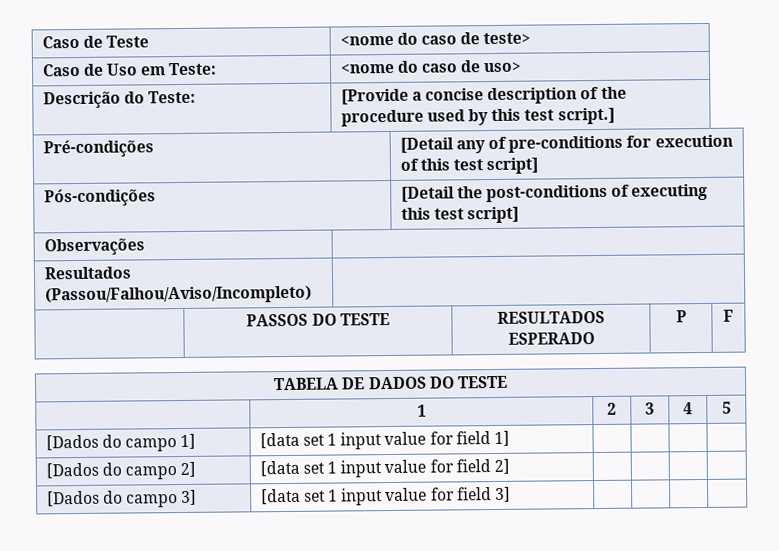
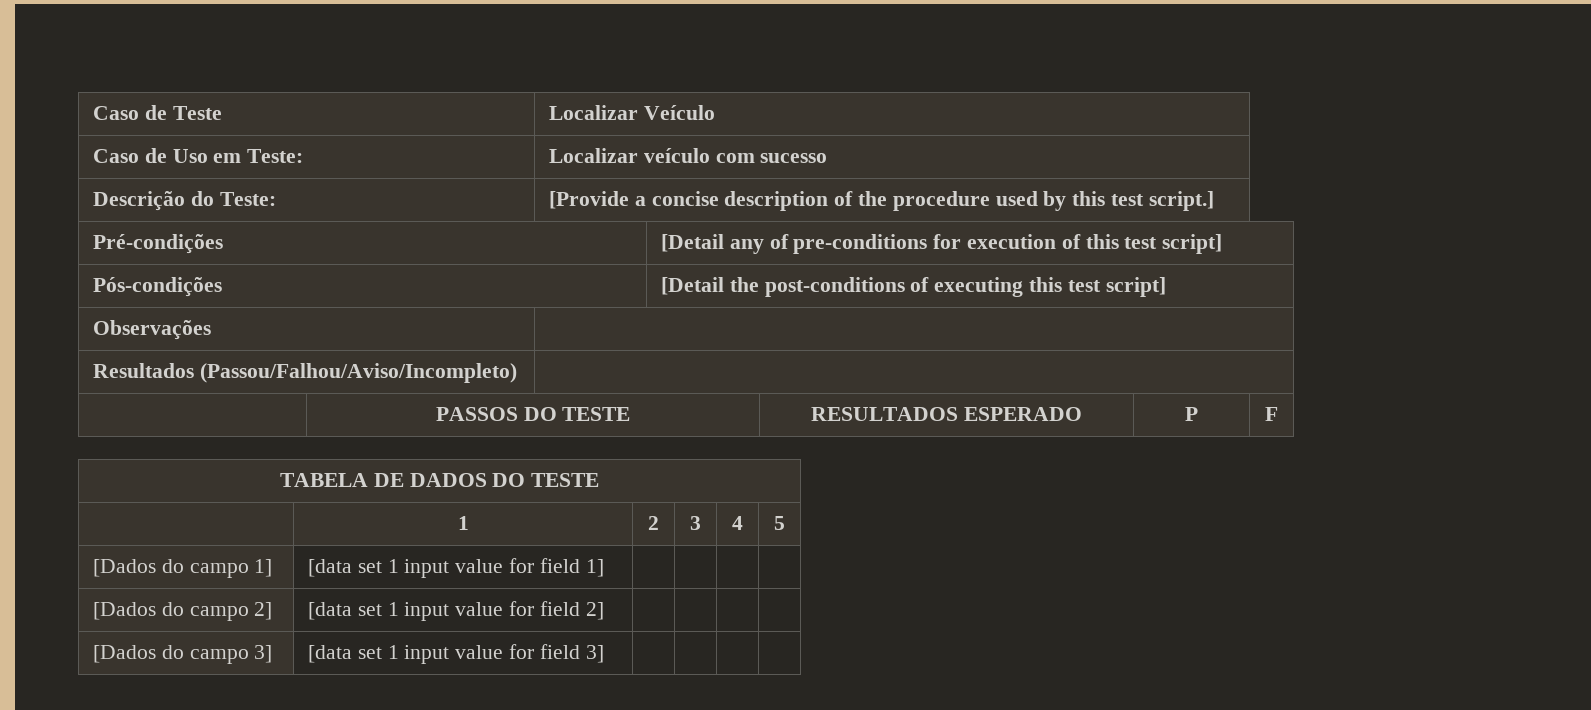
- Caso de Teste | <nome do caso de teste>
+ Caso de Teste | Localizar Veículo
- Caso de Uso em Teste: | <nome do caso de uso>
+ Caso de Uso em Teste: | Localizar veículo com sucesso

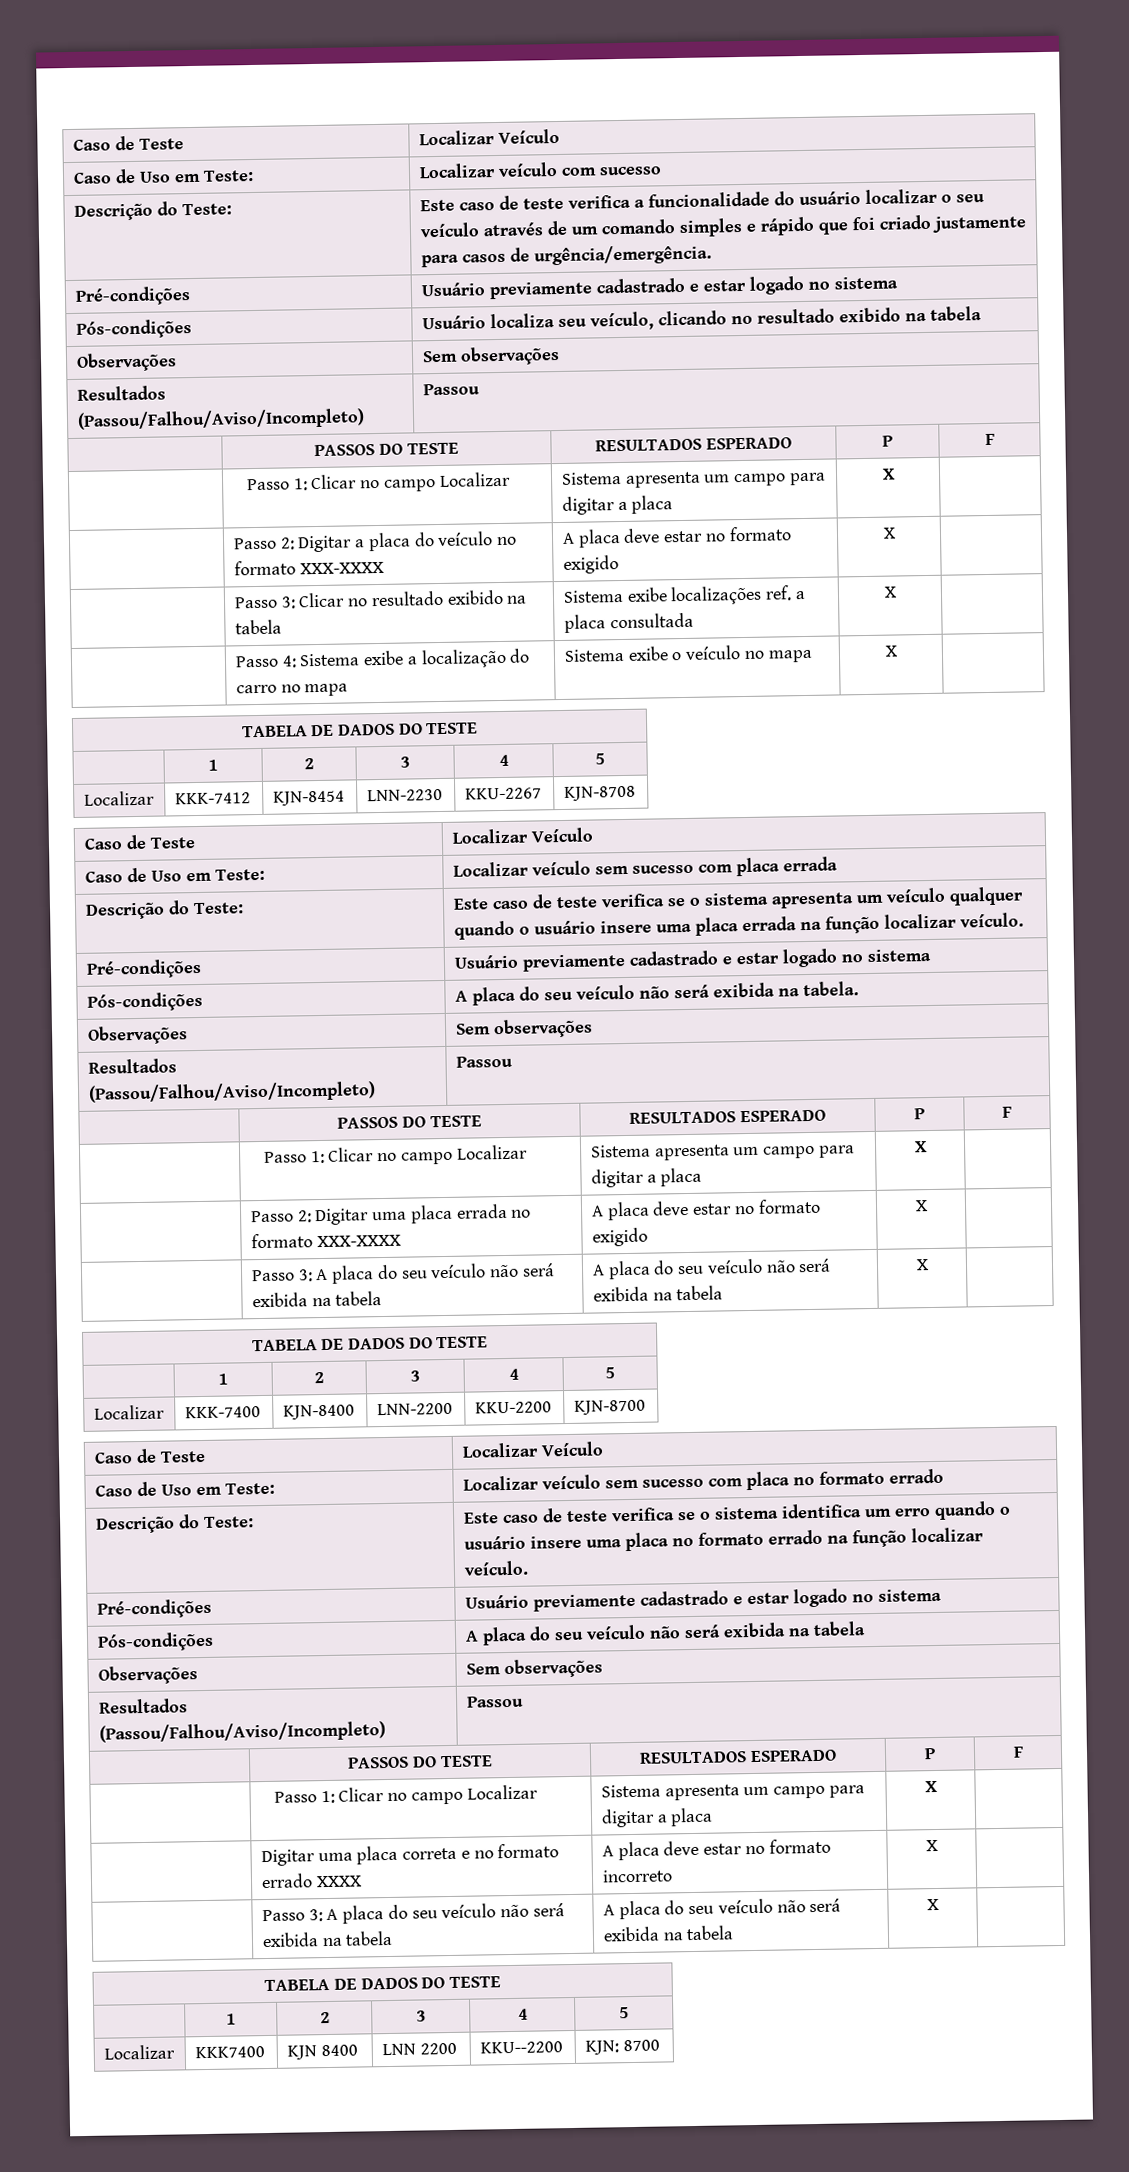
- Descrição do Teste: | [Provide a concise description of the procedure used by this test script.]
- Pré-condições | [Detail any of pre-conditions for execution of this test script]
- Pós-condições | [Detail the post-conditions of executing this test script]
- Observações |
- Resultados (Passou/Falhou/Aviso/Incompleto) |
+ Descrição do Teste: | Este caso de teste verifica a funcionalidade do usuário localizar o seu veículo através de um comando simples e rápido que foi criado justamente para casos de urgência/emergência.
+ Pré-condições | Usuário previamente cadastrado e estar logado no sistema
+ Pós-condições | Usuário localiza seu veículo, clicando no resultado exibido na tabela
+ Observações | Sem observações
+ Resultados (Passou/Falhou/Aviso/Incompleto) | Passou
  | PASSOS DO TESTE | RESULTADOS ESPERADO | P | F
+ | Passo 1: Clicar no campo Localizar | Sistema apresenta um campo para digitar a placa | X |
+ | Passo 2: Digitar a placa do veículo no formato XXX-XXXX | A placa deve estar no formato exigido | X |
+ | Passo 3: Clicar no resultado exibido na tabela | Sistema exibe localizações ref. a placa consultada | X |
+ | Passo 4: Sistema exibe a localização do carro no mapa | Sistema exibe o veículo no mapa | X |
- [Dados do campo 1] | [data set 1 input value for field 1] | | | |
- [Dados do campo 2] | [data set 1 input value for field 2] | | | |
- [Dados do campo 3] | [data set 1 input value for field 3] | | | |
+ Localizar | KKK-7412 | KJN-8454 | LNN-2230 | KKU-2267 | KJN-8708
+ Caso de Teste | Localizar Veículo
+ Caso de Uso em Teste: | Localizar veículo sem sucesso com placa errada
+ Descrição do Teste: | Este caso de teste verifica se o sistema apresenta um veículo qualquer quando o usuário insere uma placa errada na função localizar veículo.
+ Pré-condições | Usuário previamente cadastrado e estar logado no sistema
+ Pós-condições | A placa do seu veículo não será exibida na tabela.
+ Observações | Sem observações
+ Resultados (Passou/Falhou/Aviso/Incompleto) | Passou
+ | PASSOS DO TESTE | RESULTADOS ESPERADO | P | F
+ | Passo 1: Clicar no campo Localizar | Sistema apresenta um campo para digitar a placa | X |
+ | Passo 2: Digitar uma placa errada no formato XXX-XXXX | A placa deve estar no formato exigido | X |
+ | Passo 3: A placa do seu veículo não será exibida na tabela | A placa do seu veículo não será exibida na tabela | X |
+ TABELA DE DADOS DO TESTE
+ | 1 | 2 | 3 | 4 | 5
+ Localizar | KKK-7400 | KJN-8400 | LNN-2200 | KKU-2200 | KJN-8700
+ Caso de Teste | Localizar Veículo
+ Caso de Uso em Teste: | Localizar veículo sem sucesso com placa no formato errado
+ Descrição do Teste: | Este caso de teste verifica se o sistema identifica um erro quando o usuário insere uma placa no formato errado na função localizar veículo.
+ Pré-condições | Usuário previamente cadastrado e estar logado no sistema
+ Pós-condições | A placa do seu veículo não será exibida na tabela
+ Observações | Sem observações
+ Resultados (Passou/Falhou/Aviso/Incompleto) | Passou
+ | PASSOS DO TESTE | RESULTADOS ESPERADO | P | F
+ | Passo 1: Clicar no campo Localizar | Sistema apresenta um campo para digitar a placa | X |
+ | Digitar uma placa correta e no formato errado XXXX | A placa deve estar no formato incorreto | X |
+ | Passo 3: A placa do seu veículo não será exibida na tabela | A placa do seu veículo não será exibida na tabela | X |
+ TABELA DE DADOS DO TESTE
+ | 1 | 2 | 3 | 4 | 5
+ Localizar | KKK7400 | KJN 8400 | LNN 2200 | KKU--2200 | KJN: 8700

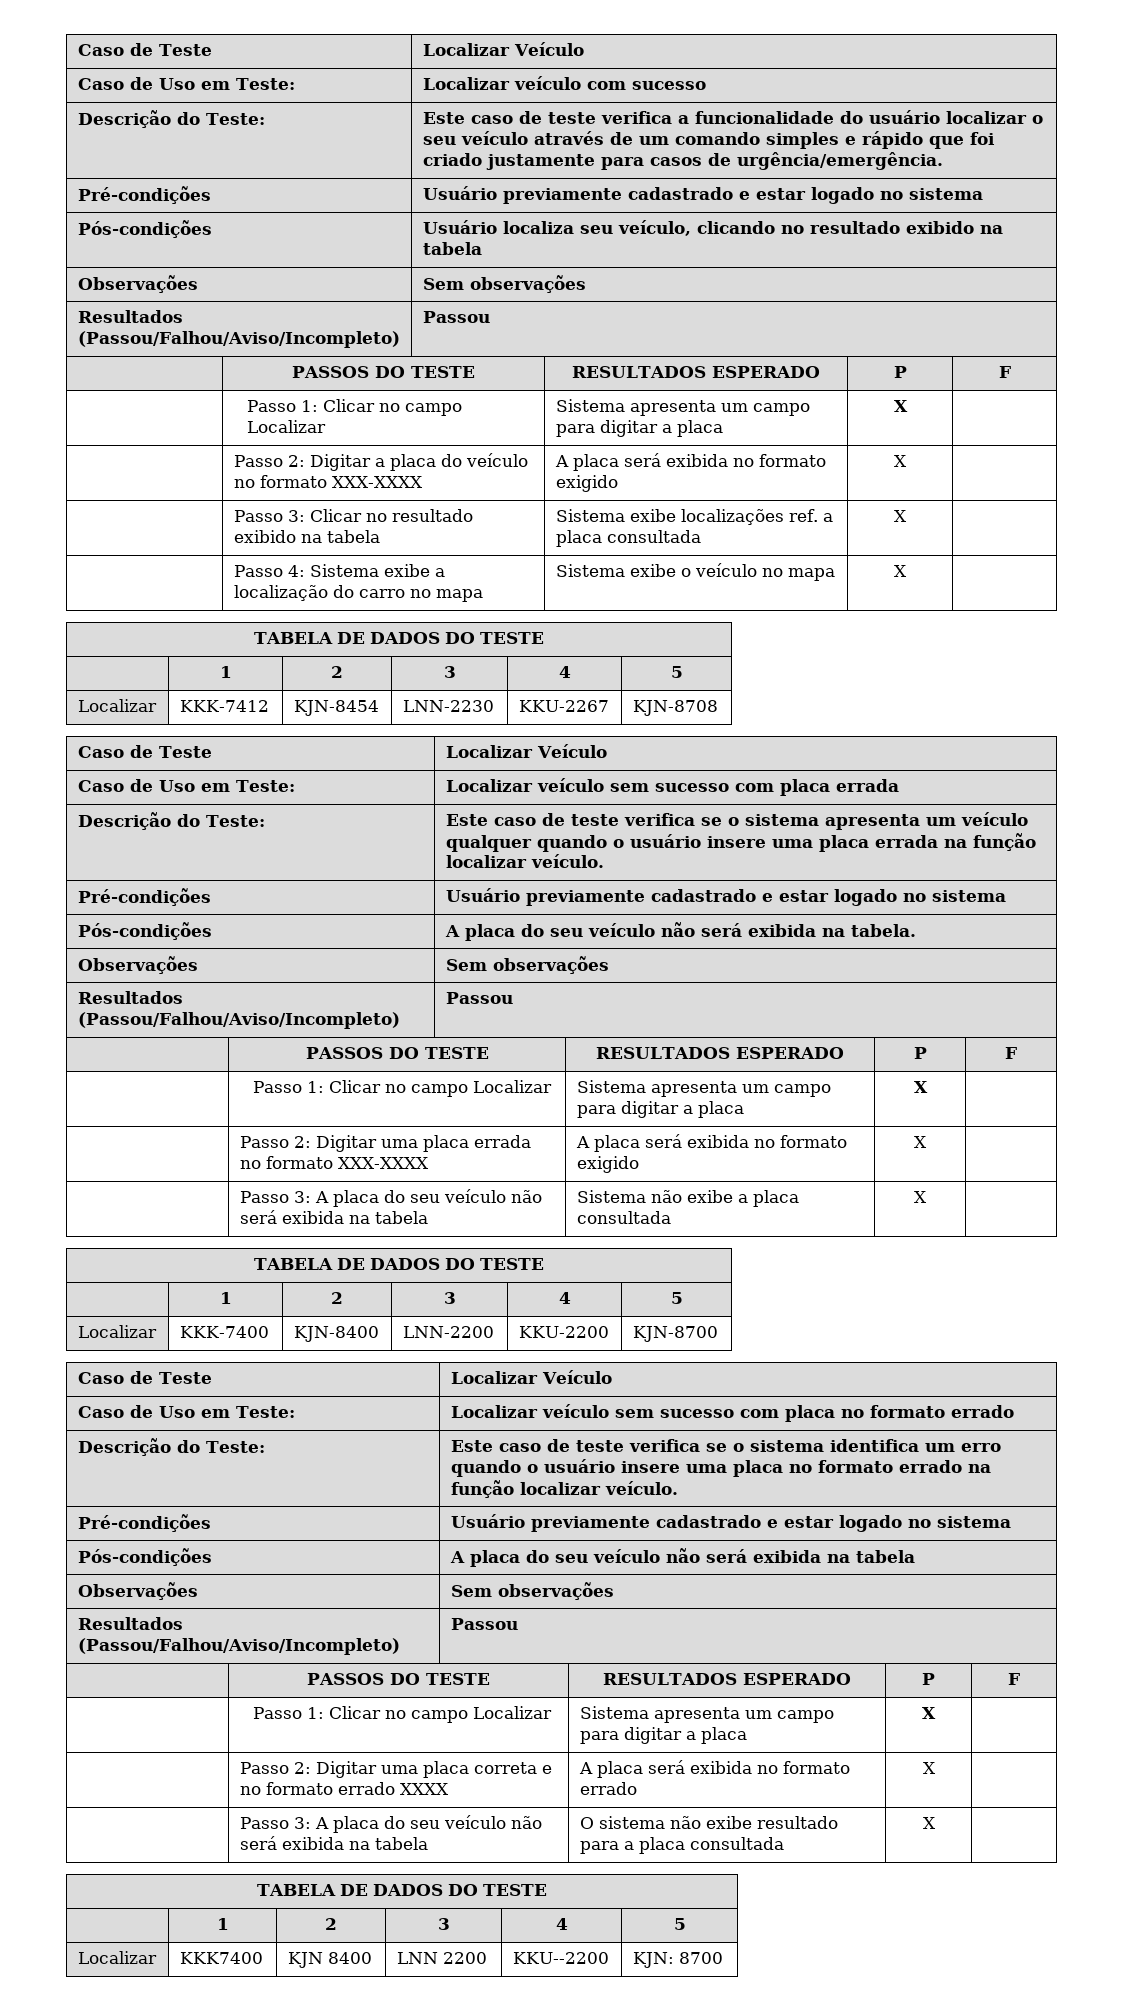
- | Passo 2: Digitar a placa do veículo no formato XXX-XXXX | A placa deve estar no formato exigido | X |
+ | Passo 2: Digitar a placa do veículo no formato XXX-XXXX | A placa será exibida no formato exigido | X |
- | Passo 2: Digitar uma placa errada no formato XXX-XXXX | A placa deve estar no formato exigido | X |
- | Passo 3: A placa do seu veículo não será exibida na tabela | A placa do seu veículo não será exibida na tabela | X |
+ | Passo 2: Digitar uma placa errada no formato XXX-XXXX | A placa será exibida no formato exigido | X |
+ | Passo 3: A placa do seu veículo não será exibida na tabela | Sistema não exibe a placa consultada | X |
- | Digitar uma placa correta e no formato errado XXXX | A placa deve estar no formato incorreto | X |
- | Passo 3: A placa do seu veículo não será exibida na tabela | A placa do seu veículo não será exibida na tabela | X |
+ | Passo 2: Digitar uma placa correta e no formato errado XXXX | A placa será exibida no formato errado | X |
+ | Passo 3: A placa do seu veículo não será exibida na tabela | O sistema não exibe resultado para a placa consultada | X |

